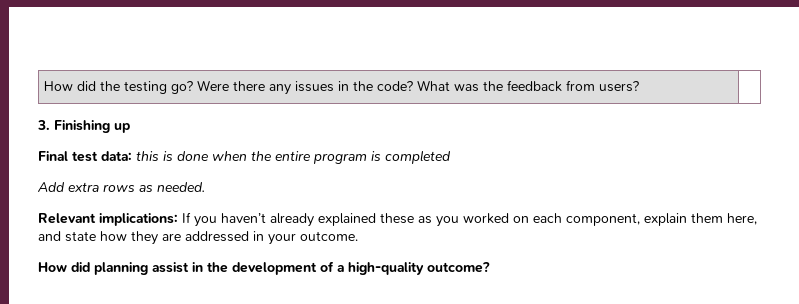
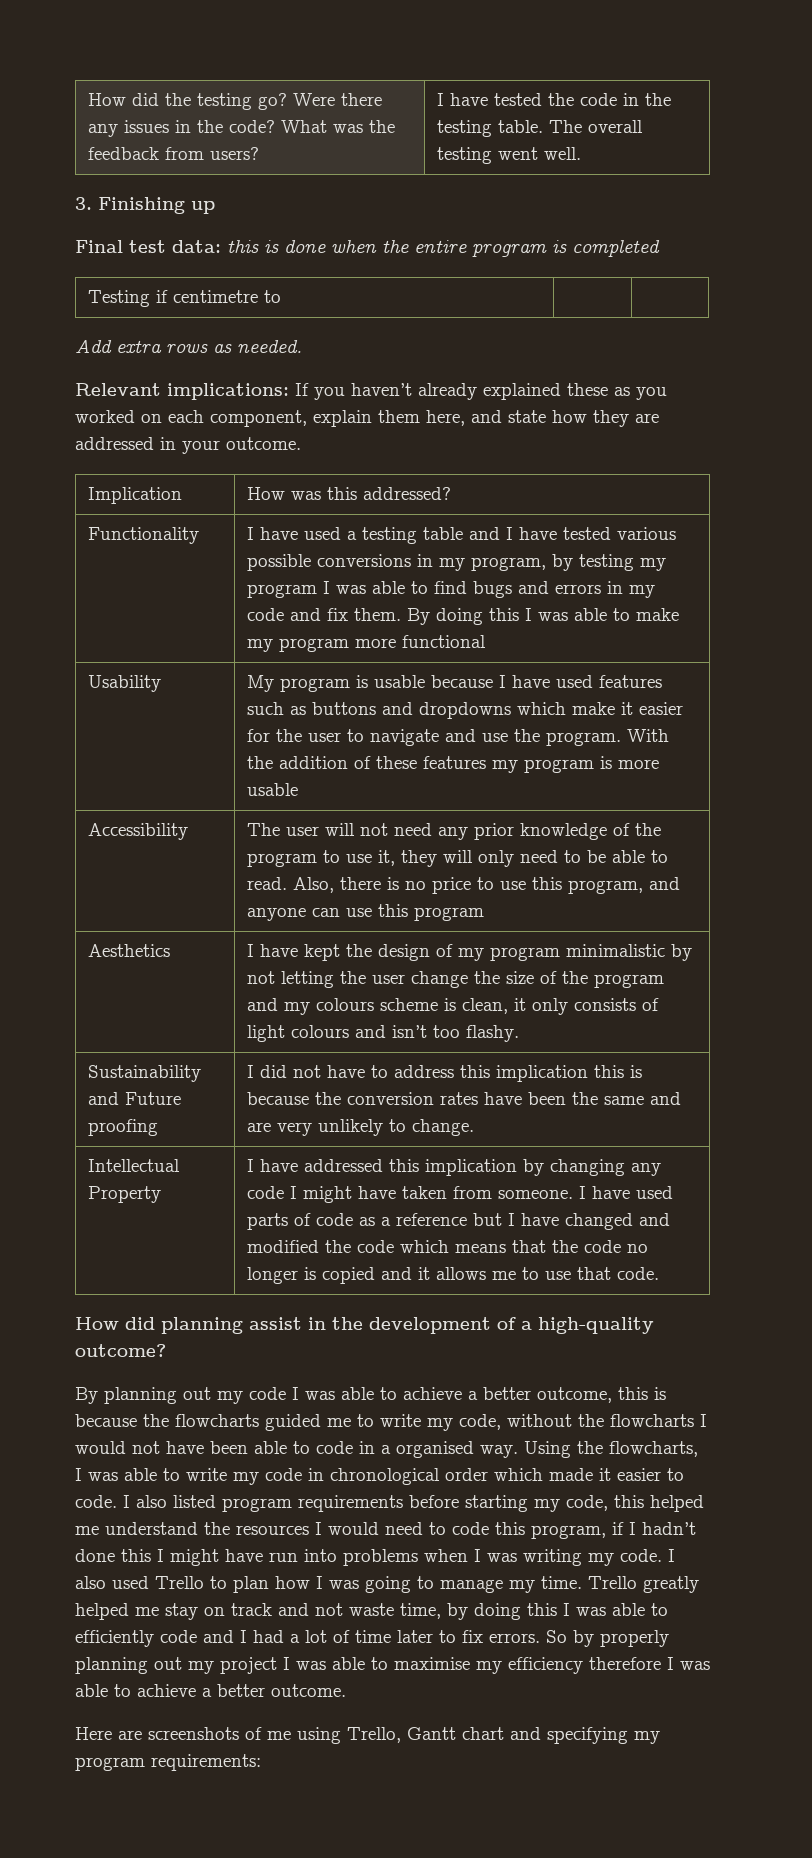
- How did the testing go? Were there any issues in the code? What was the feedback from users? |
+ How did the testing go? Were there any issues in the code? What was the feedback from users? | I have tested the code in the testing table. The overall testing went well.
+ Testing if centimetre to | |
+ Implication | How was this addressed?
+ Functionality | I have used a testing table and I have tested various possible conversions in my program, by testing my program I was able to find bugs and errors in my code and fix them. By doing this I was able to make my program more functional
+ Usability | My program is usable because I have used features such as buttons and dropdowns which make it easier for the user to navigate and use the program. With the addition of these features my program is more usable
+ Accessibility | The user will not need any prior knowledge of the program to use it, they will only need to be able to read. Also, there is no price to use this program, and anyone can use this program
+ Aesthetics | I have kept the design of my program minimalistic by not letting the user change the size of the program and my colours scheme is clean, it only consists of light colours and isn’t too flashy.
+ Sustainability and Future proofing | I did not have to address this implication this is because the conversion rates have been the same and are very unlikely to change.
+ Intellectual Property | I have addressed this implication by changing any code I might have taken from someone. I have used parts of code as a reference but I have changed and modified the code which means that the code no longer is copied and it allows me to use that code.
+ By planning out my code I was able to achieve a better outcome, this is because the flowcharts guided me to write my code, without the flowcharts I would not have been able to code in a organised way. Using the flowcharts, I was able to write my code in chronological order which made it easier to code. I also listed program requirements before starting my code, this helped me understand the resources I would need to code this program, if I hadn’t done this I might have run into problems when I was writing my code. I also used Trello to plan how I was going to manage my time. Trello greatly helped me stay on track and not waste time, by doing this I was able to efficiently code and I had a lot of time later to fix errors. So by properly planning out my project I was able to maximise my efficiency therefore I was able to achieve a better outcome.
+ Here are screenshots of me using Trello, Gantt chart and specifying my program requirements:

